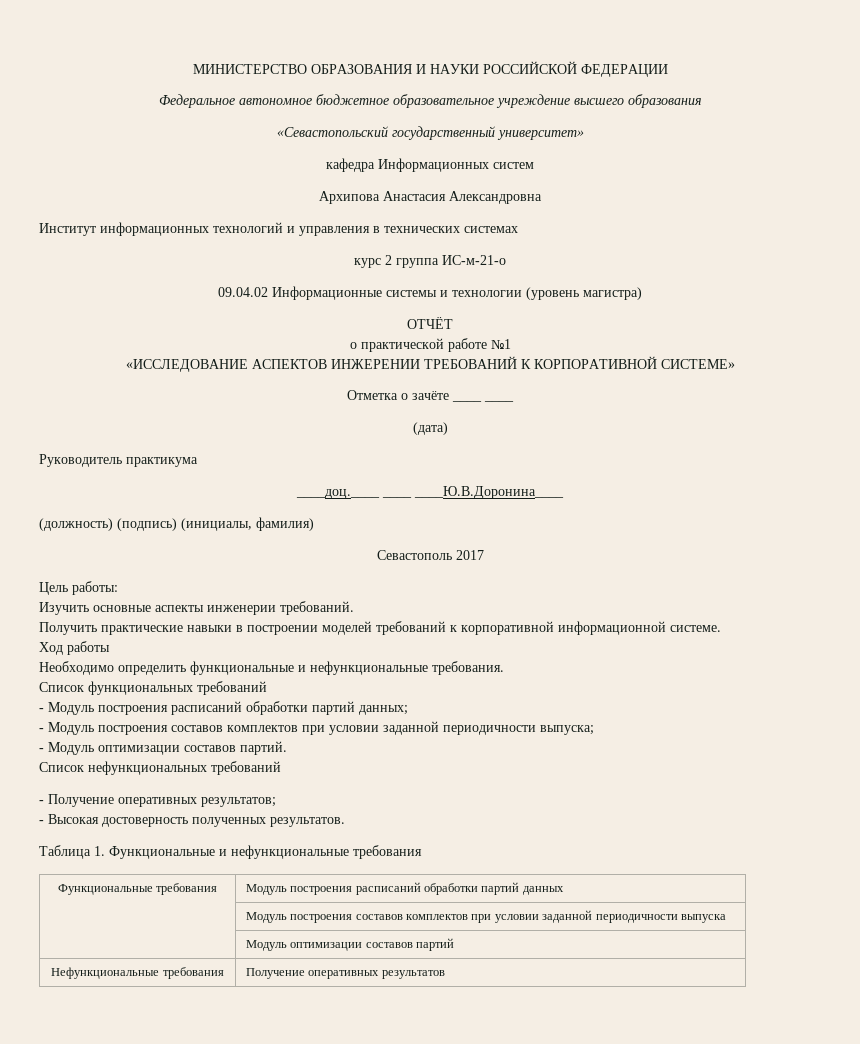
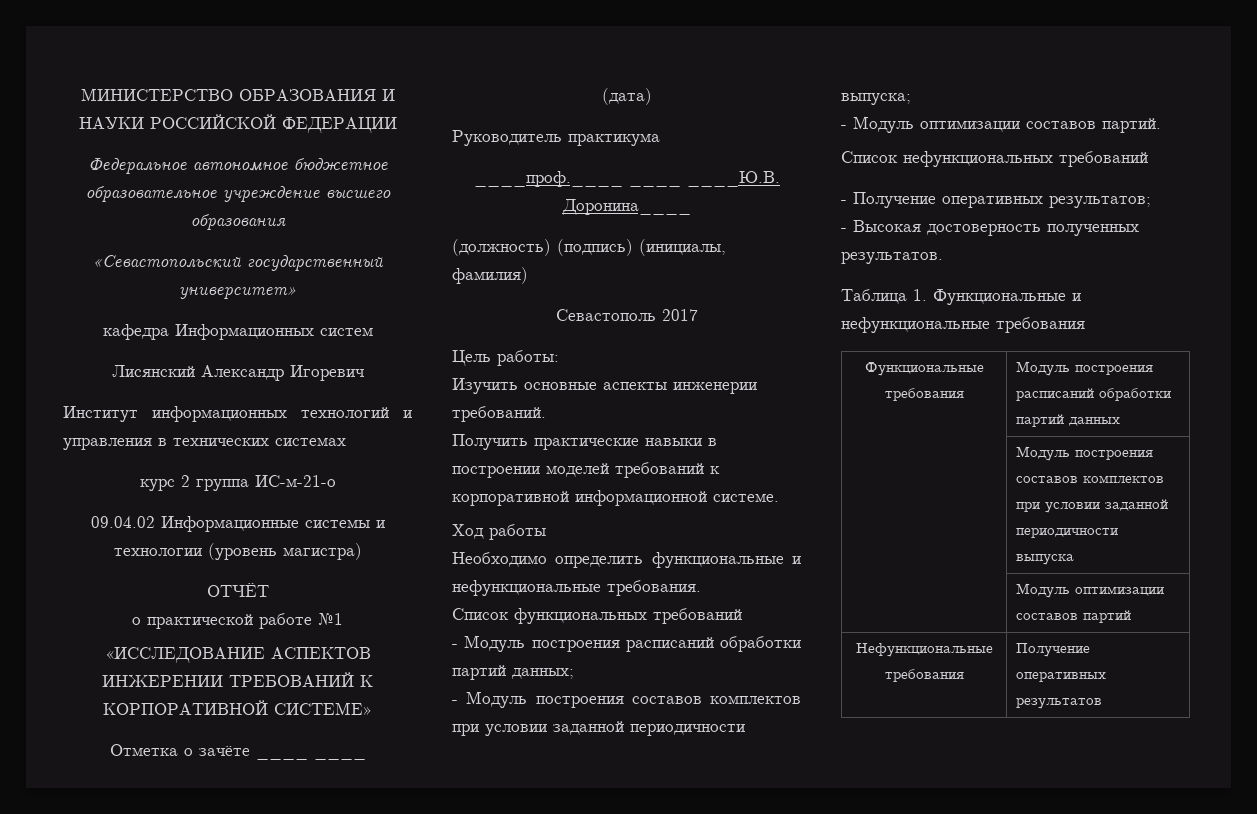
- Архипова Анастасия Александровна
+ Лисянский Александр Игоревич
- ____доц.____ ____ ____Ю.В.Доронина____
+ ____проф.____ ____ ____Ю.В. Доронина____

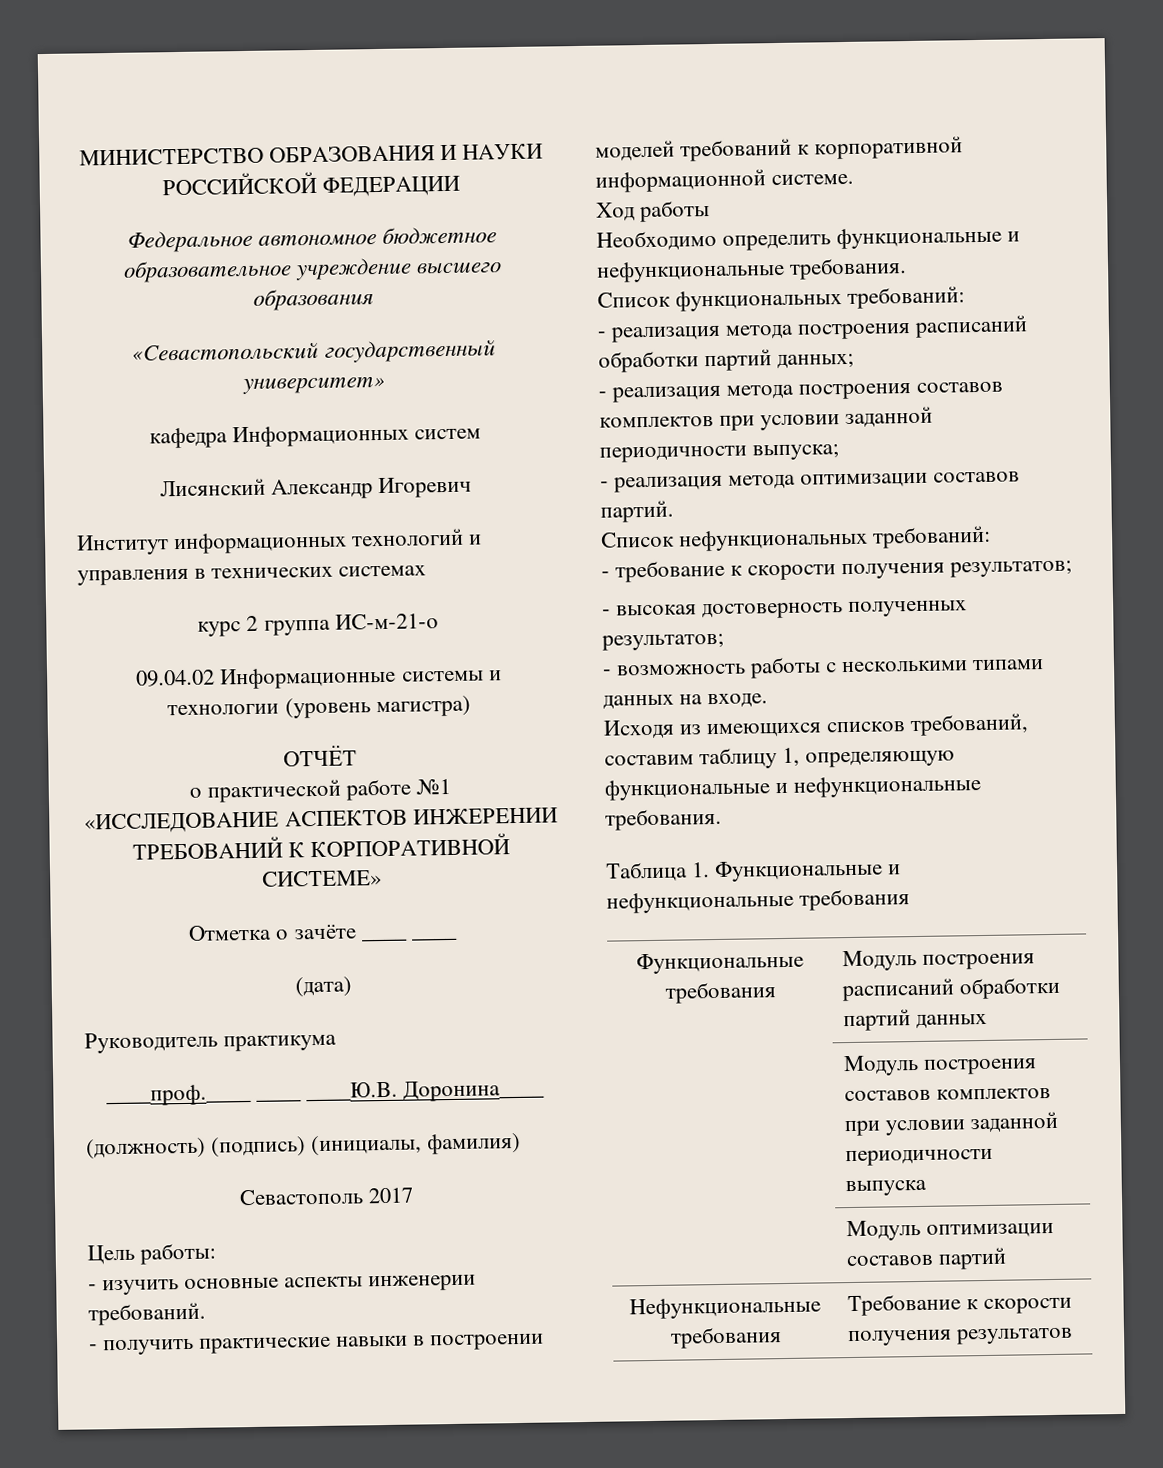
- Изучить основные аспекты инженерии требований.
+ - изучить основные аспекты инженерии требований.
- Получить практические навыки в построении моделей требований к корпоративной информационной системе.
+ - получить практические навыки в построении моделей требований к корпоративной информационной системе.
- Список функциональных требований
- - Модуль построения расписаний обработки партий данных;
+ Список функциональных требований:
+ - реализация метода построения расписаний обработки партий данных;
- - Модуль построения составов комплектов при условии заданной периодичности выпуска;
+ - реализация метода построения составов комплектов при условии заданной периодичности выпуска;
- - Модуль оптимизации составов партий.
+ - реализация метода оптимизации составов партий.
- Список нефункциональных требований
- - Получение оперативных результатов;
- - Высокая достоверность полученных результатов.
+ Список нефункциональных требований:
+ - требование к скорости получения результатов;
+ - высокая достоверность полученных результатов;
+ - возможность работы с несколькими типами данных на входе.
+ Исходя из имеющихся списков требований, составим таблицу 1, определяющую функциональные и нефункциональные требования.
- Нефункциональные требования | Получение оперативных результатов
+ Нефункциональные требования | Требование к скорости получения результатов

